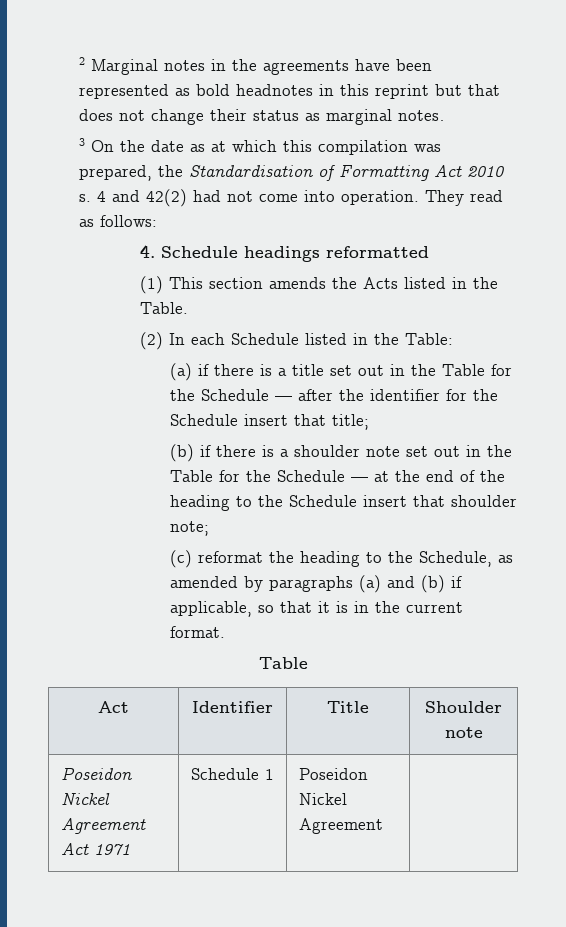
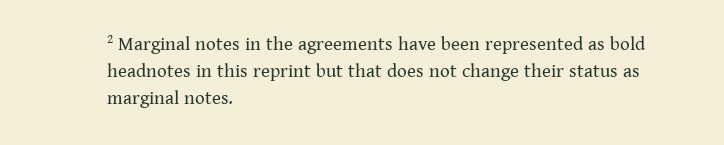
- 3 On the date as at which this compilation was prepared, the Standardisation of Formatting Act 2010 s. 4 and 42(2) had not come into operation. They read as follows:
- 4. Schedule headings reformatted
- (1) This section amends the Acts listed in the Table.
- (2) In each Schedule listed in the Table:
- (a) if there is a title set out in the Table for the Schedule — after the identifier for the Schedule insert that title;
- (b) if there is a shoulder note set out in the Table for the Schedule — at the end of the heading to the Schedule insert that shoulder note;
- (c) reformat the heading to the Schedule, as amended by paragraphs (a) and (b) if applicable, so that it is in the current format.
- Table
- Act | Identifier | Title | Shoulder note
- Poseidon Nickel Agreement Act 1971 | Schedule 1 | Poseidon Nickel Agreement |

